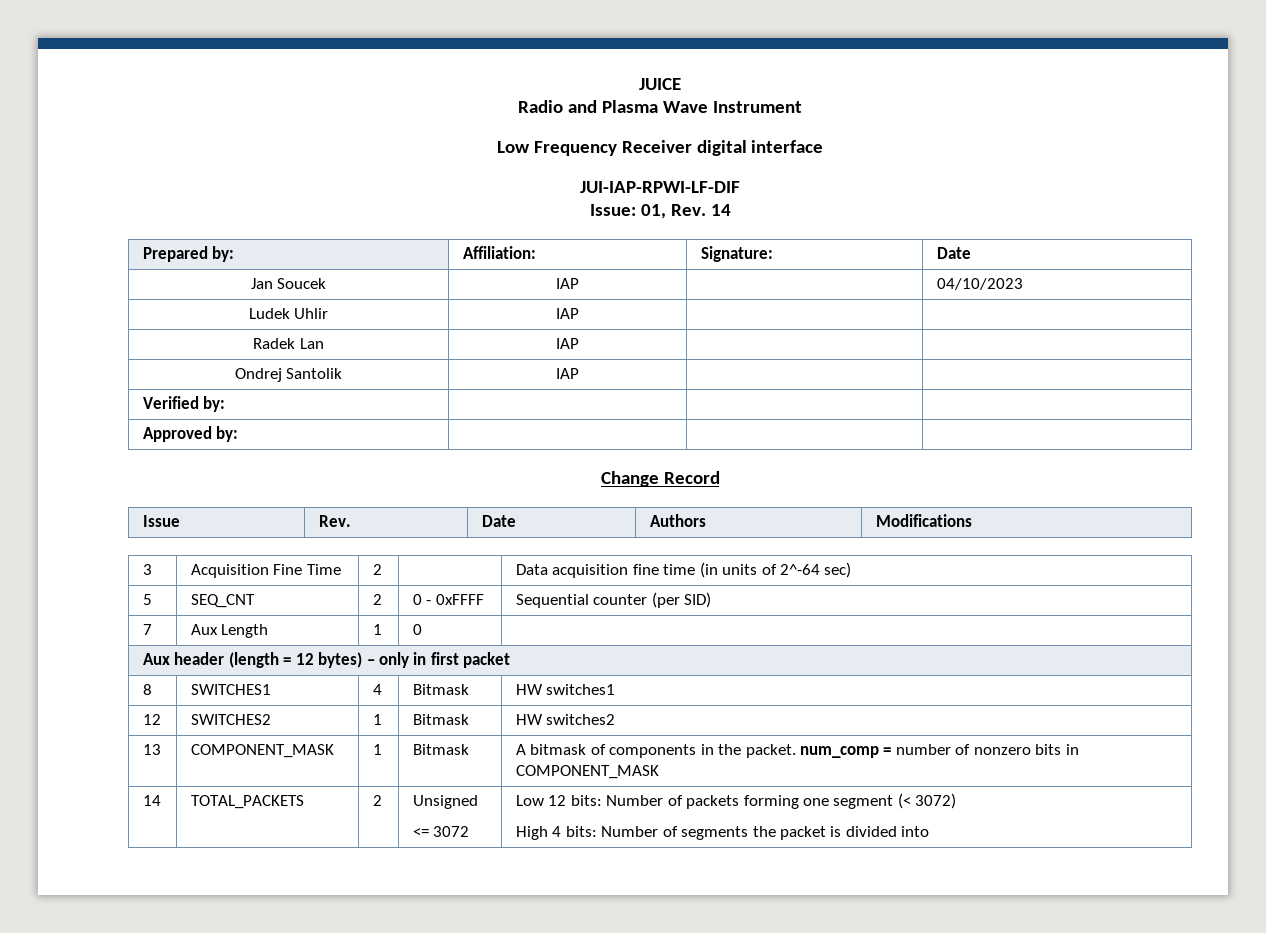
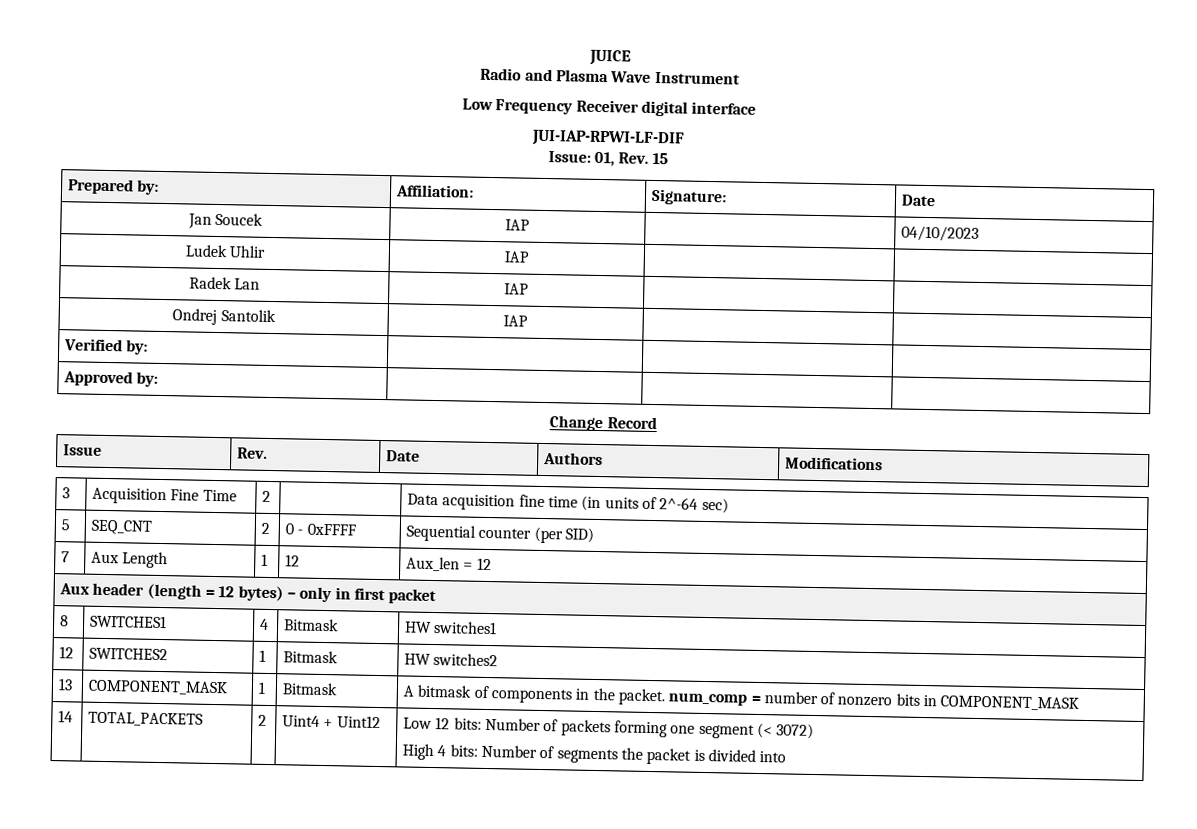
- Issue: 01, Rev. 14
+ Issue: 01, Rev. 15
- 7 | Aux Length | 1 | 0 |
+ 7 | Aux Length | 1 | 12 | Aux_len = 12
- 14 | TOTAL_PACKETS | 2 | Unsigned
- <= 3072 | Low 12 bits: Number of packets forming one segment (< 3072)
+ 14 | TOTAL_PACKETS | 2 | Uint4 + Uint12 | Low 12 bits: Number of packets forming one segment (< 3072)

